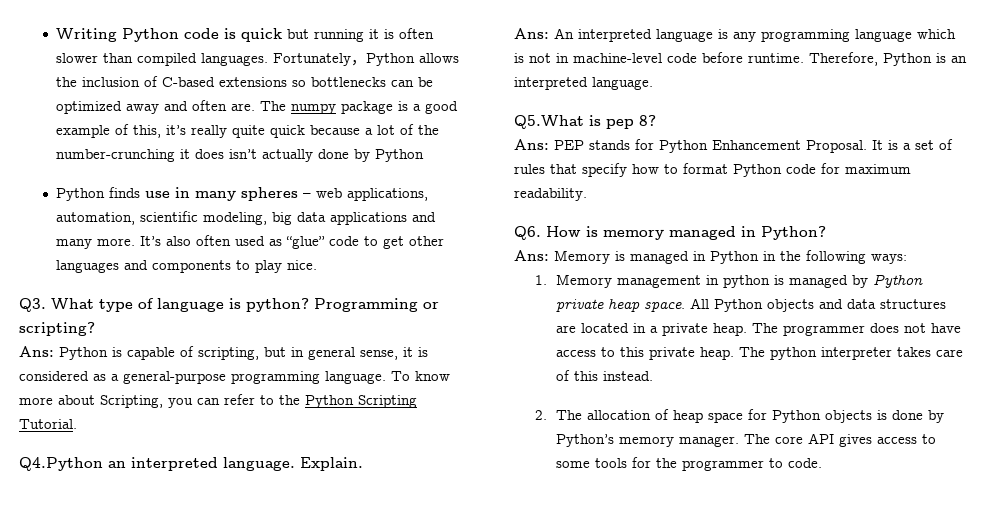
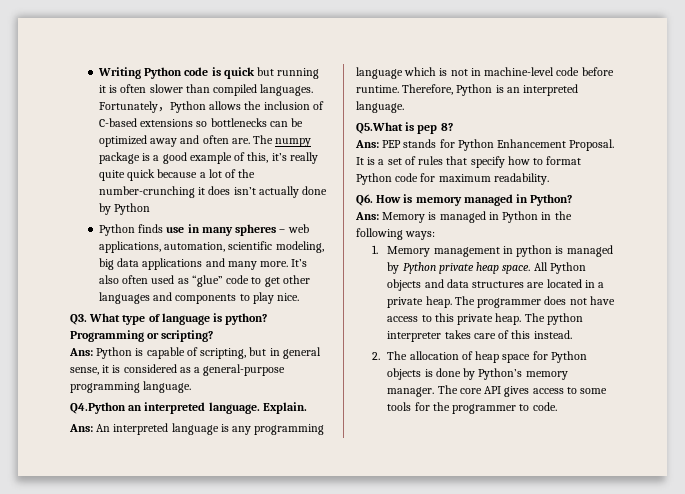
- To know more about Scripting, you can refer to the Python Scripting Tutorial.

